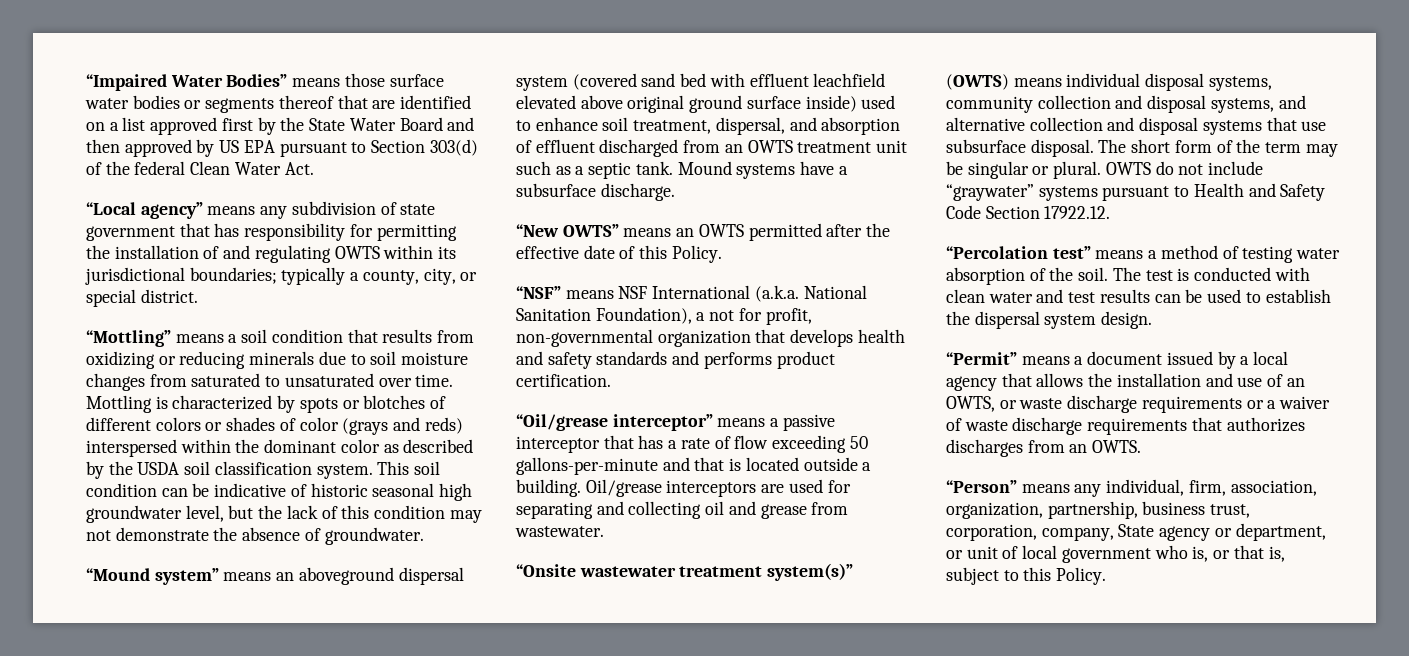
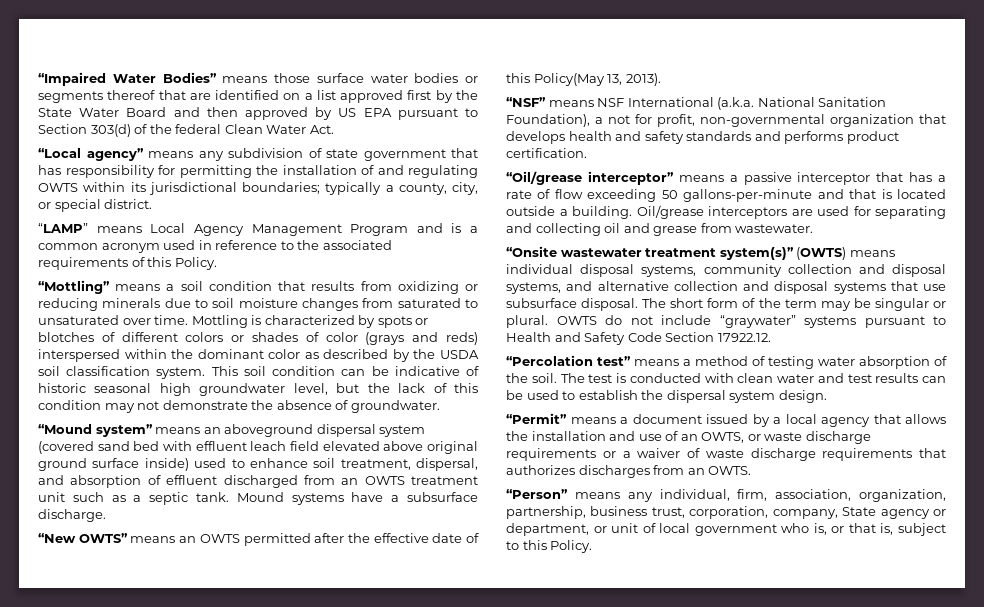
+ “LAMP” means Local Agency Management Program and is a common acronym used in reference to the associated requirements of this Policy.
- “Mound system” means an aboveground dispersal system (covered sand bed with effluent leachfield elevated above original ground surface inside) used to enhance soil treatment, dispersal, and absorption of effluent discharged from an OWTS treatment unit such as a septic tank.
+ “Mound system” means an aboveground dispersal system (covered sand bed with effluent leach field elevated above original ground surface inside) used to enhance soil treatment, dispersal, and absorption of effluent discharged from an OWTS treatment unit such as a septic tank.
- “New OWTS” means an OWTS permitted after the effective date of this Policy.
+ “New OWTS” means an OWTS permitted after the effective date of this Policy(May 13, 2013).

